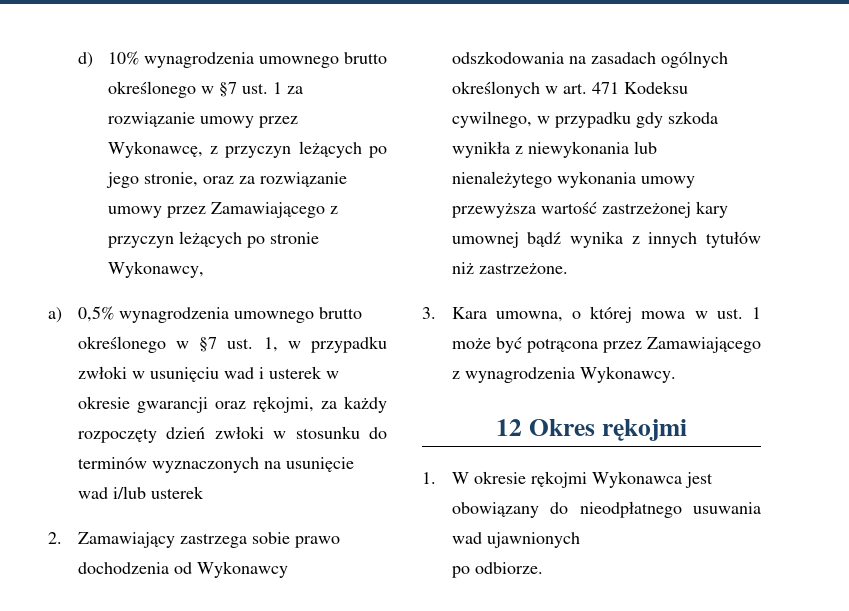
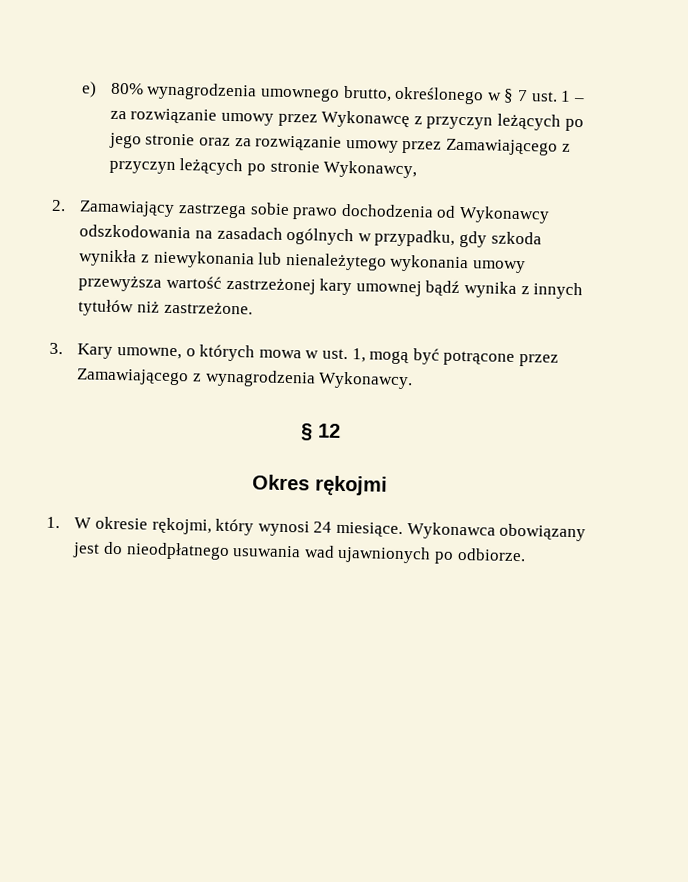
- d) 10% wynagrodzenia umownego brutto określonego w §7 ust. 1 za rozwiązanie umowy przez Wykonawcę, z przyczyn leżących po jego stronie, oraz za rozwiązanie umowy przez Zamawiającego z przyczyn leżących po stronie Wykonawcy,
+ e) 80% wynagrodzenia umownego brutto, określonego w § 7 ust. 1 – za rozwiązanie umowy przez Wykonawcę z przyczyn leżących po jego stronie oraz za rozwiązanie umowy przez Zamawiającego z przyczyn leżących po stronie Wykonawcy,
- a) 0,5% wynagrodzenia umownego brutto określonego w §7 ust. 1, w przypadku zwłoki w usunięciu wad i usterek w okresie gwarancji oraz rękojmi, za każdy rozpoczęty dzień zwłoki w stosunku do terminów wyznaczonych na usunięcie wad i/lub usterek
- 2. Zamawiający zastrzega sobie prawo dochodzenia od Wykonawcy odszkodowania na zasadach ogólnych określonych w art. 471 Kodeksu cywilnego, w przypadku gdy szkoda wynikła z niewykonania lub nienależytego wykonania umowy przewyższa wartość zastrzeżonej kary umownej bądź wynika z innych tytułów niż zastrzeżone.
+ 2. Zamawiający zastrzega sobie prawo dochodzenia od Wykonawcy odszkodowania na zasadach ogólnych w przypadku, gdy szkoda wynikła z niewykonania lub nienależytego wykonania umowy przewyższa wartość zastrzeżonej kary umownej bądź wynika z innych tytułów niż zastrzeżone.
- 3. Kara umowna, o której mowa w ust. 1 może być potrącona przez Zamawiającego z wynagrodzenia Wykonawcy.
+ 3. Kary umowne, o których mowa w ust. 1, mogą być potrącone przez Zamawiającego z wynagrodzenia Wykonawcy.
- 12 Okres rękojmi
+ § 12
+ Okres rękojmi
- 1. W okresie rękojmi Wykonawca jest obowiązany do nieodpłatnego usuwania wad ujawnionych
- po odbiorze.
+ 1. W okresie rękojmi, który wynosi 24 miesiące. Wykonawca obowiązany jest do nieodpłatnego usuwania wad ujawnionych po odbiorze.

